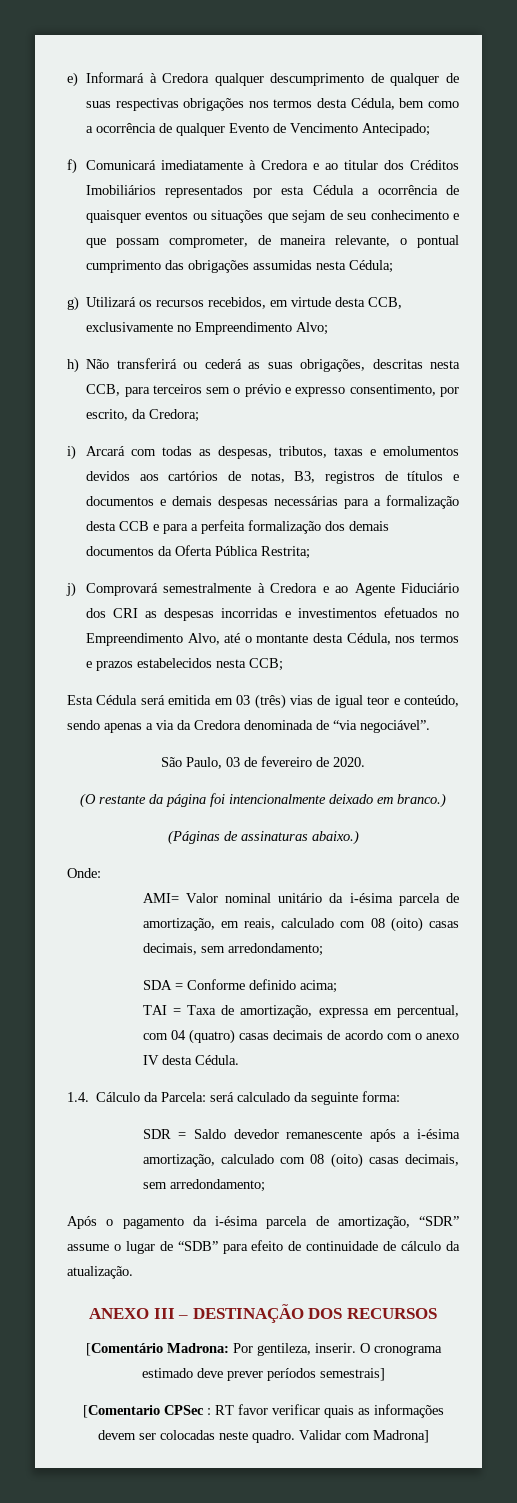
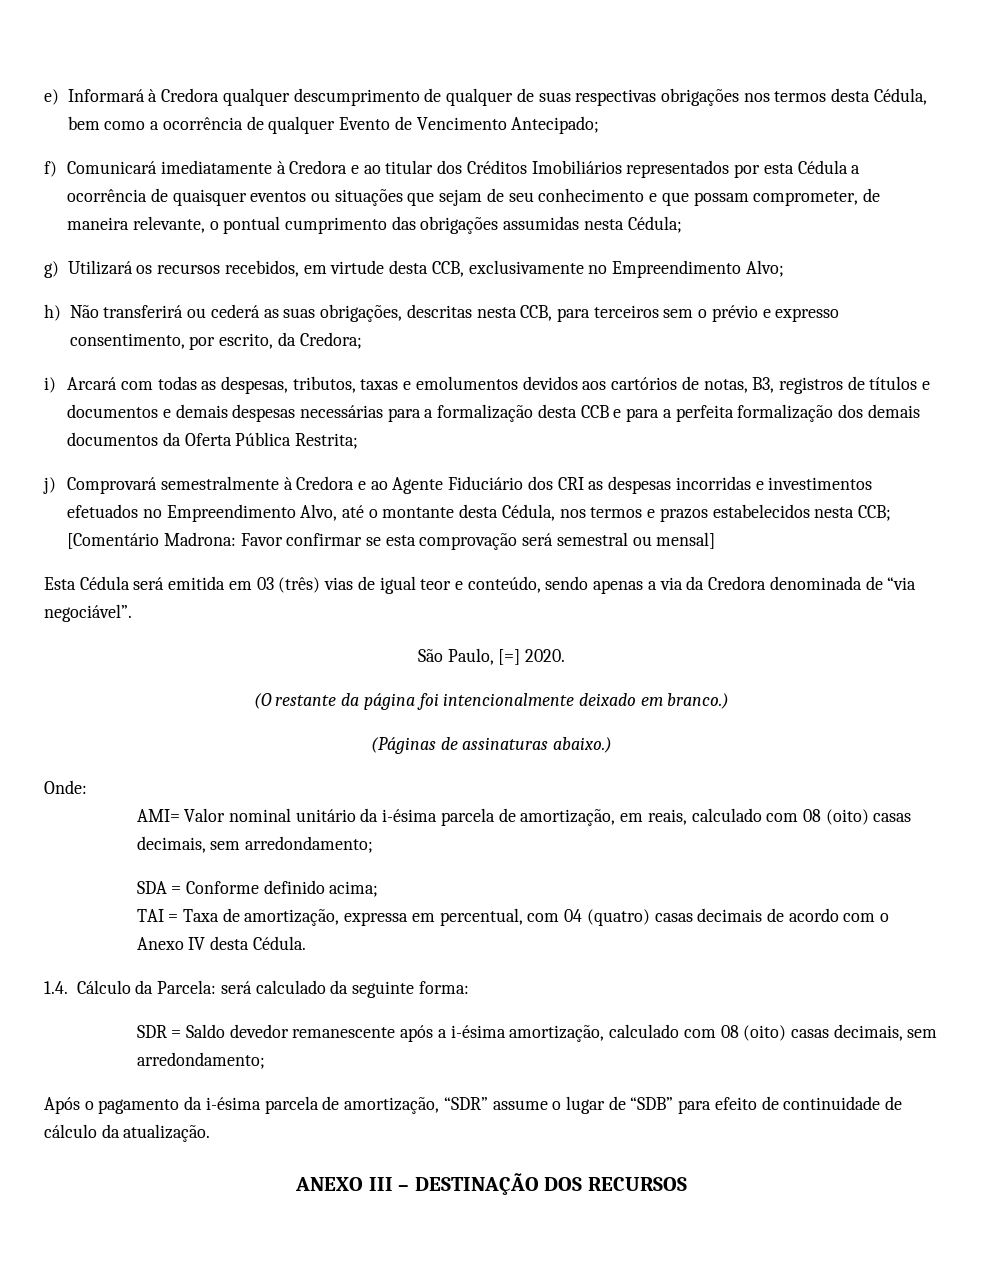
- j) Comprovará semestralmente à Credora e ao Agente Fiduciário dos CRI as despesas incorridas e investimentos efetuados no Empreendimento Alvo, até o montante desta Cédula, nos termos e prazos estabelecidos nesta CCB;
+ j) Comprovará semestralmente à Credora e ao Agente Fiduciário dos CRI as despesas incorridas e investimentos efetuados no Empreendimento Alvo, até o montante desta Cédula, nos termos e prazos estabelecidos nesta CCB; [Comentário Madrona: Favor confirmar se esta comprovação será semestral ou mensal]
- São Paulo, 03 de fevereiro de 2020.
+ São Paulo, [=] 2020.
- TAI = Taxa de amortização, expressa em percentual, com 04 (quatro) casas decimais de acordo com o anexo IV desta Cédula.
+ TAI = Taxa de amortização, expressa em percentual, com 04 (quatro) casas decimais de acordo com o Anexo IV desta Cédula.
- [Comentário Madrona: Por gentileza, inserir. O cronograma estimado deve prever períodos semestrais]
- [Comentario CPSec : RT favor verificar quais as informações devem ser colocadas neste quadro. Validar com Madrona]

